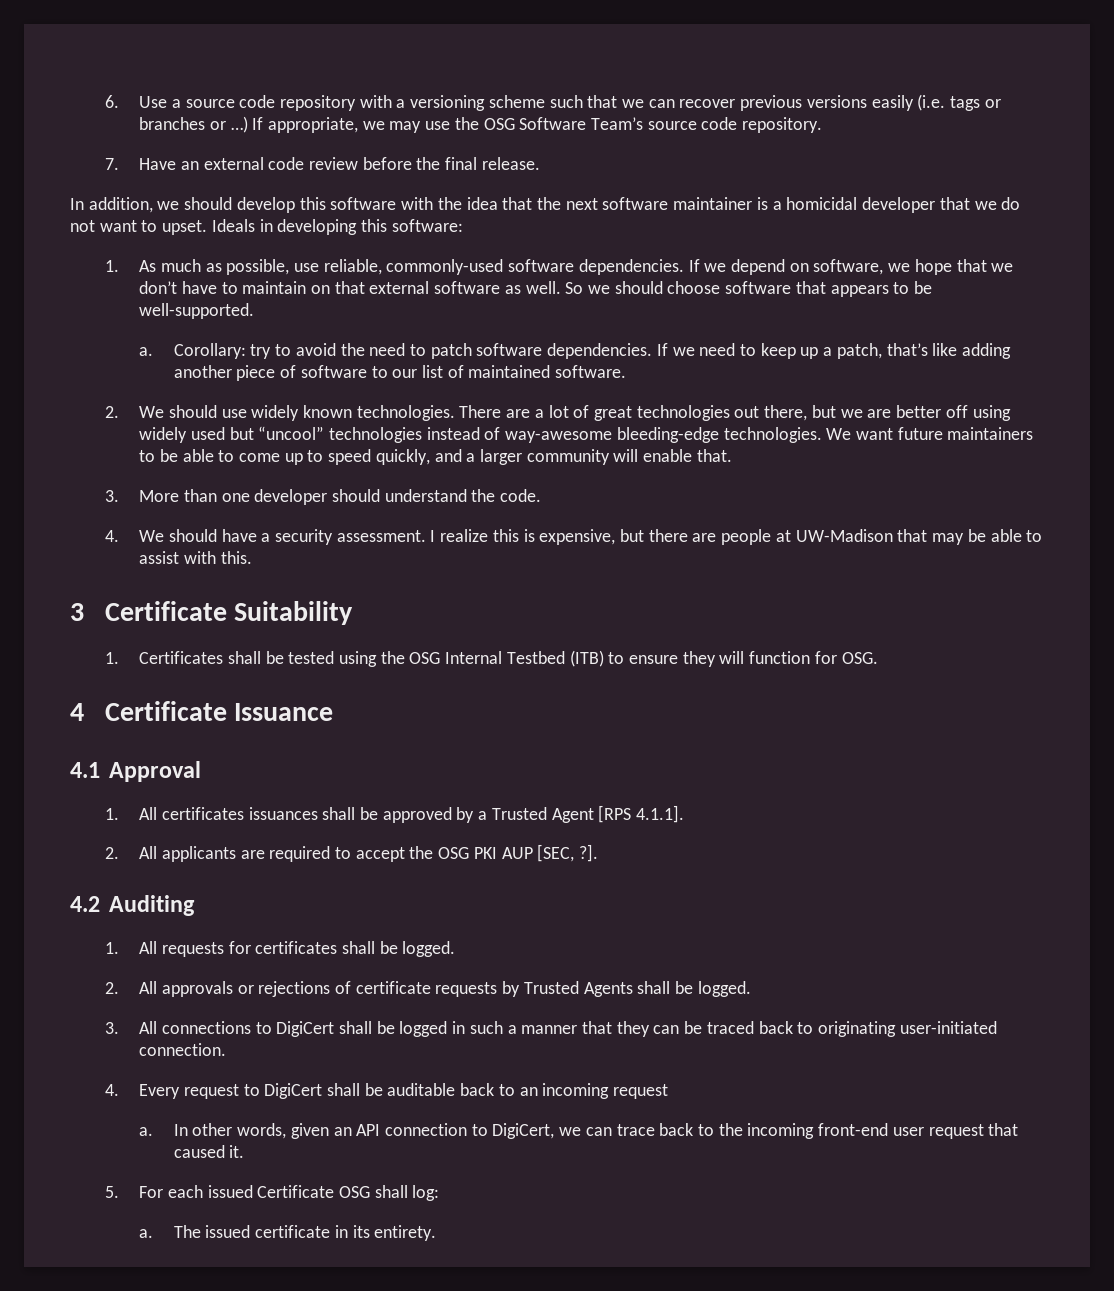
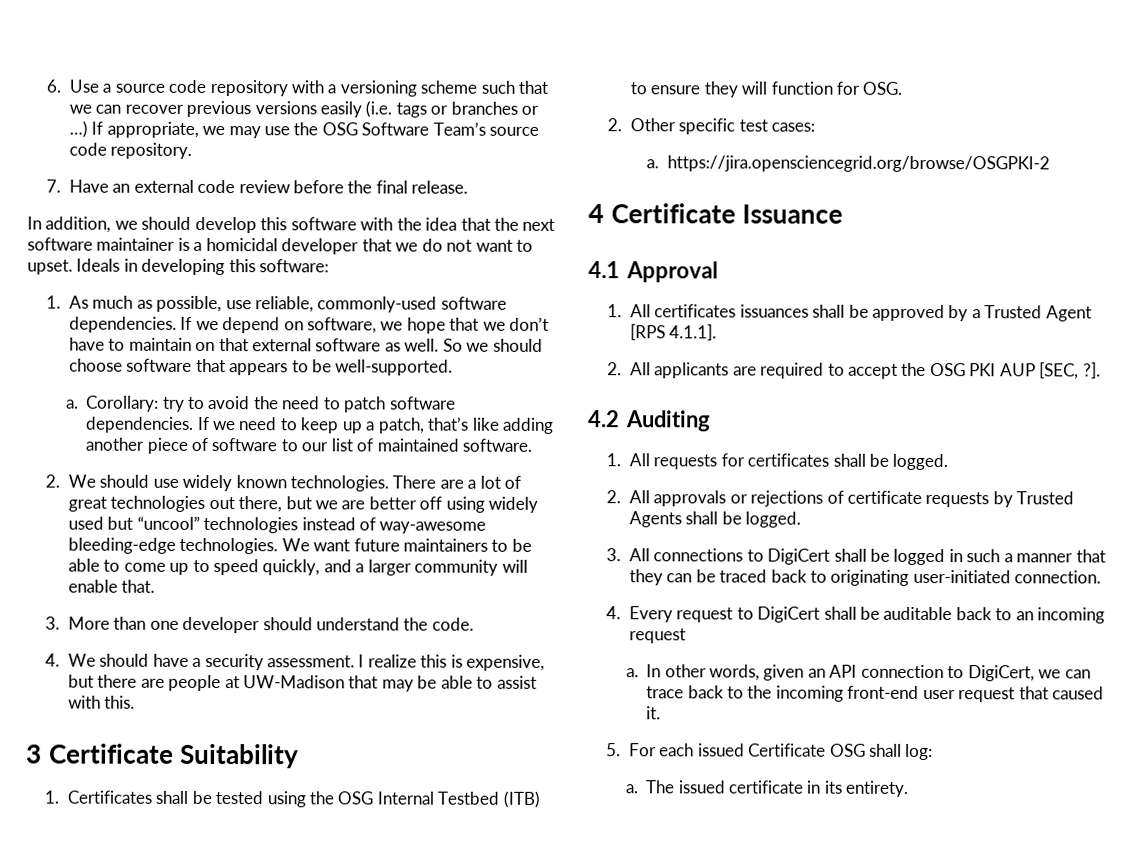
+ 2. Other specific test cases:
+ a. https://jira.opensciencegrid.org/browse/OSGPKI-2

